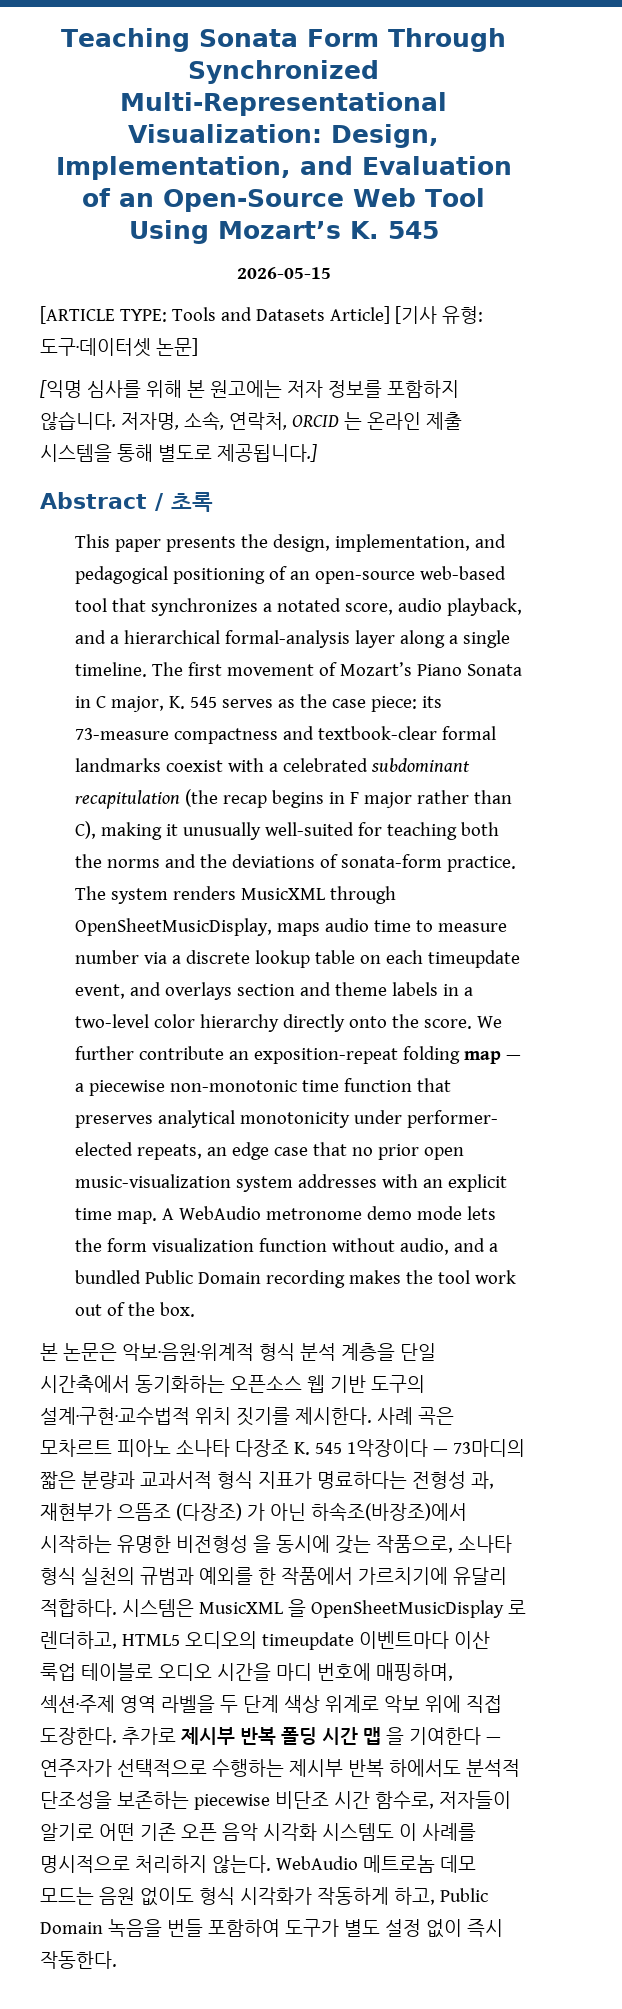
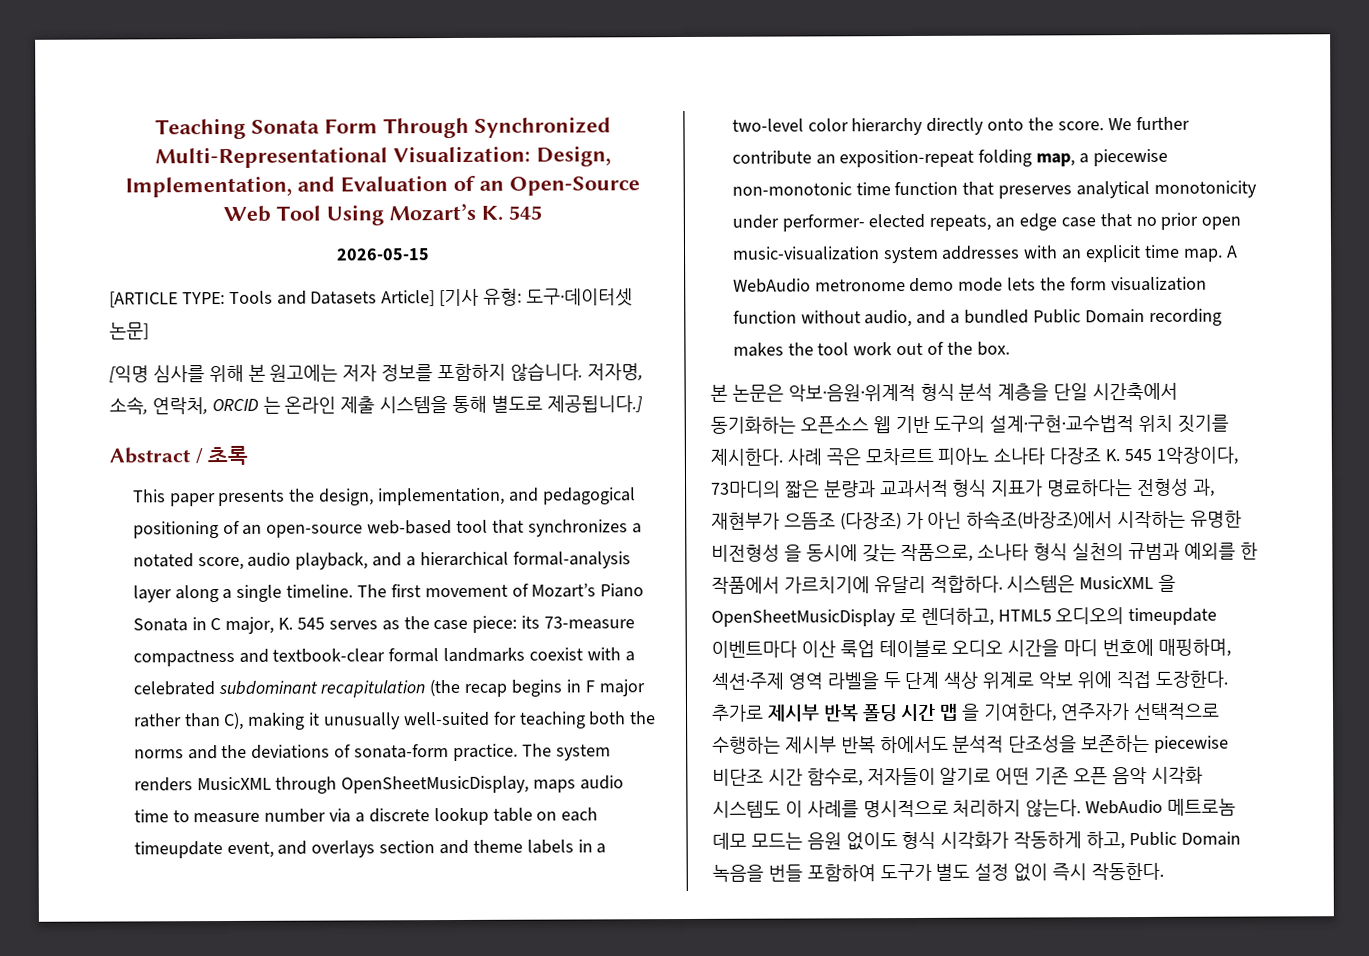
- We further contribute an exposition-repeat folding map — a piecewise non-monotonic time function that preserves analytical monotonicity under performer- elected repeats, an edge case that no prior open music-visualization system addresses with an explicit time map.
+ We further contribute an exposition-repeat folding map, a piecewise non-monotonic time function that preserves analytical monotonicity under performer- elected repeats, an edge case that no prior open music-visualization system addresses with an explicit time map.
- 사례 곡은 모차르트 피아노 소나타 다장조 K. 545 1악장이다 — 73마디의 짧은 분량과 교과서적 형식 지표가 명료하다는 전형성 과, 재현부가 으뜸조 (다장조) 가 아닌 하속조(바장조)에서 시작하는 유명한 비전형성 을 동시에 갖는 작품으로, 소나타 형식 실천의 규범과 예외를 한 작품에서 가르치기에 유달리 적합하다.
+ 사례 곡은 모차르트 피아노 소나타 다장조 K. 545 1악장이다, 73마디의 짧은 분량과 교과서적 형식 지표가 명료하다는 전형성 과, 재현부가 으뜸조 (다장조) 가 아닌 하속조(바장조)에서 시작하는 유명한 비전형성 을 동시에 갖는 작품으로, 소나타 형식 실천의 규범과 예외를 한 작품에서 가르치기에 유달리 적합하다.
- 추가로 제시부 반복 폴딩 시간 맵 을 기여한다 — 연주자가 선택적으로 수행하는 제시부 반복 하에서도 분석적 단조성을 보존하는 piecewise 비단조 시간 함수로, 저자들이 알기로 어떤 기존 오픈 음악 시각화 시스템도 이 사례를 명시적으로 처리하지 않는다.
+ 추가로 제시부 반복 폴딩 시간 맵 을 기여한다, 연주자가 선택적으로 수행하는 제시부 반복 하에서도 분석적 단조성을 보존하는 piecewise 비단조 시간 함수로, 저자들이 알기로 어떤 기존 오픈 음악 시각화 시스템도 이 사례를 명시적으로 처리하지 않는다.

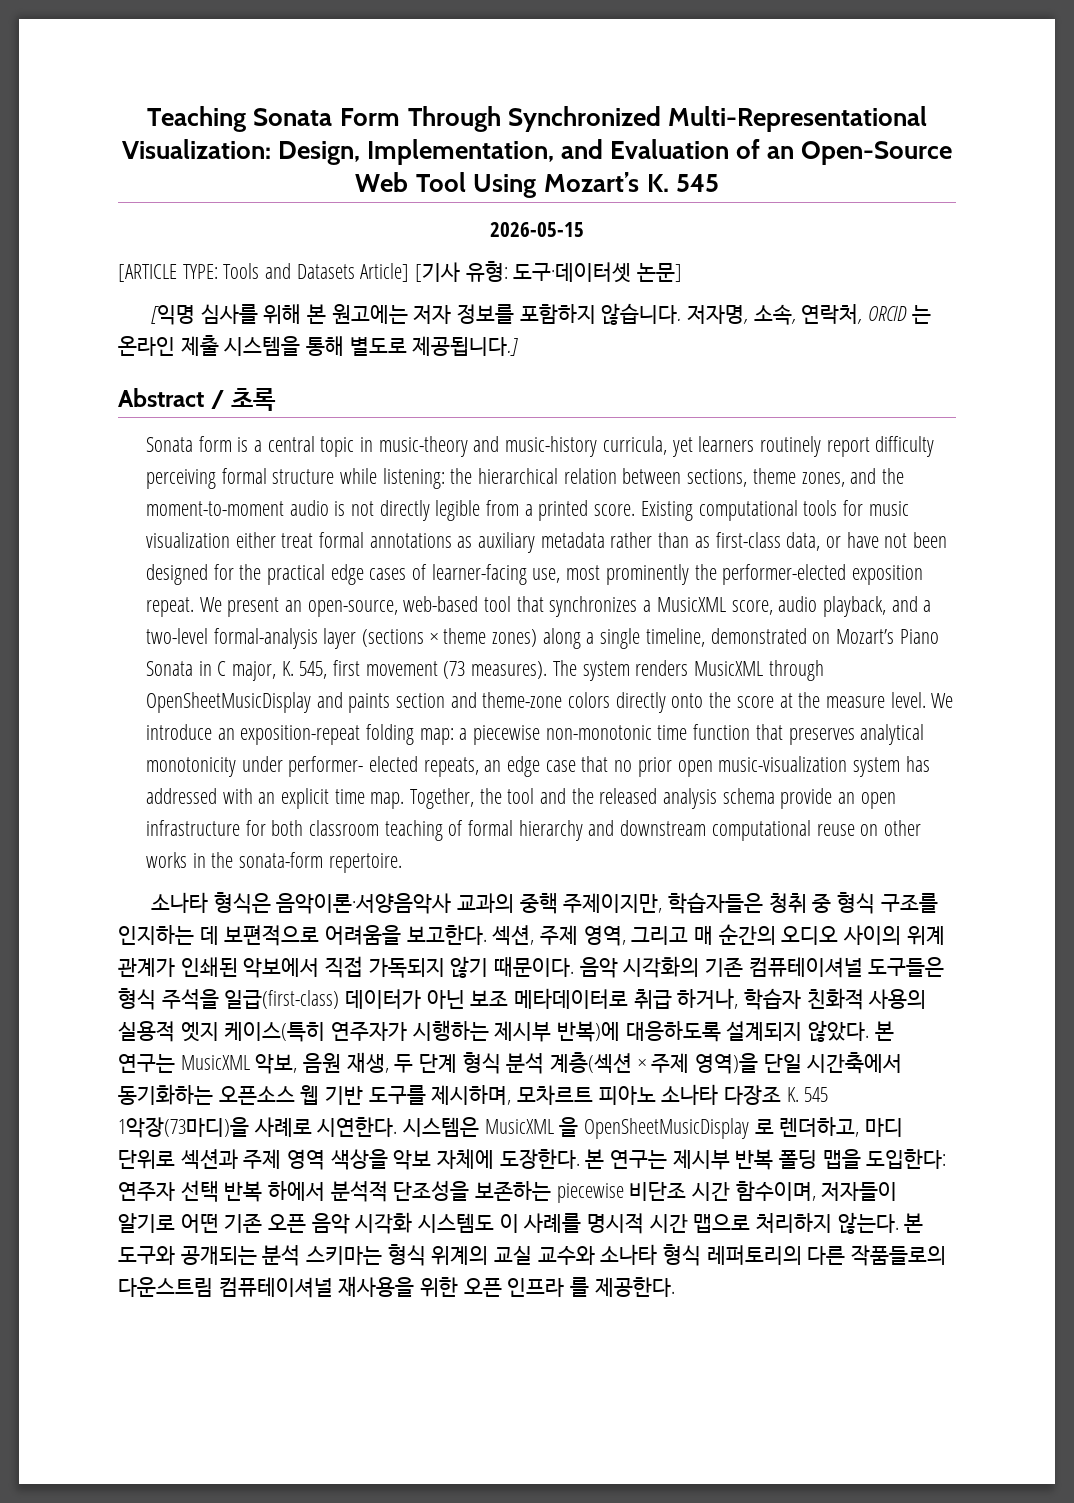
- This paper presents the design, implementation, and pedagogical positioning of an open-source web-based tool that synchronizes a notated score, audio playback, and a hierarchical formal-analysis layer along a single timeline. The first movement of Mozart’s Piano Sonata in C major, K. 545 serves as the case piece: its 73-measure compactness and textbook-clear formal landmarks coexist with a celebrated subdominant recapitulation (the recap begins in F major rather than C), making it unusually well-suited for teaching both the norms and the deviations of sonata-form practice.
+ Sonata form is a central topic in music-theory and music-history curricula, yet learners routinely report difficulty perceiving formal structure while listening: the hierarchical relation between sections, theme zones, and the moment-to-moment audio is not directly legible from a printed score. Existing computational tools for music visualization either treat formal annotations as auxiliary metadata rather than as first-class data, or have not been designed for the practical edge cases of learner-facing use, most prominently the performer-elected exposition repeat. We present an open-source, web-based tool that synchronizes a MusicXML score, audio playback, and a two-level formal-analysis layer (sections × theme zones) along a single timeline, demonstrated on Mozart’s Piano Sonata in C major, K. 545, first movement (73 measures).
- The system renders MusicXML through OpenSheetMusicDisplay, maps audio time to measure number via a discrete lookup table on each timeupdate event, and overlays section and theme labels in a two-level color hierarchy directly onto the score. We further contribute an exposition-repeat folding map, a piecewise non-monotonic time function that preserves analytical monotonicity under performer- elected repeats, an edge case that no prior open music-visualization system addresses with an explicit time map.
+ The system renders MusicXML through OpenSheetMusicDisplay and paints section and theme-zone colors directly onto the score at the measure level. We introduce an exposition-repeat folding map: a piecewise non-monotonic time function that preserves analytical monotonicity under performer- elected repeats, an edge case that no prior open music-visualization system has addressed with an explicit time map.
- A WebAudio metronome demo mode lets the form visualization function without audio, and a bundled Public Domain recording makes the tool work out of the box.
- 본 논문은 악보·음원·위계적 형식 분석 계층을 단일 시간축에서 동기화하는 오픈소스 웹 기반 도구의 설계·구현·교수법적 위치 짓기를 제시한다. 사례 곡은 모차르트 피아노 소나타 다장조 K. 545 1악장이다, 73마디의 짧은 분량과 교과서적 형식 지표가 명료하다는 전형성 과, 재현부가 으뜸조 (다장조) 가 아닌 하속조(바장조)에서 시작하는 유명한 비전형성 을 동시에 갖는 작품으로, 소나타 형식 실천의 규범과 예외를 한 작품에서 가르치기에 유달리 적합하다.
+ Together, the tool and the released analysis schema provide an open infrastructure for both classroom teaching of formal hierarchy and downstream computational reuse on other works in the sonata-form repertoire.
+ 소나타 형식은 음악이론·서양음악사 교과의 중핵 주제이지만, 학습자들은 청취 중 형식 구조를 인지하는 데 보편적으로 어려움을 보고한다. 섹션, 주제 영역, 그리고 매 순간의 오디오 사이의 위계 관계가 인쇄된 악보에서 직접 가독되지 않기 때문이다. 음악 시각화의 기존 컴퓨테이셔널 도구들은 형식 주석을 일급(first-class) 데이터가 아닌 보조 메타데이터로 취급 하거나, 학습자 친화적 사용의 실용적 엣지 케이스(특히 연주자가 시행하는 제시부 반복)에 대응하도록 설계되지 않았다. 본 연구는 MusicXML 악보, 음원 재생, 두 단계 형식 분석 계층(섹션 × 주제 영역)을 단일 시간축에서 동기화하는 오픈소스 웹 기반 도구를 제시하며, 모차르트 피아노 소나타 다장조 K. 545 1악장(73마디)을 사례로 시연한다.
- 시스템은 MusicXML 을 OpenSheetMusicDisplay 로 렌더하고, HTML5 오디오의 timeupdate 이벤트마다 이산 룩업 테이블로 오디오 시간을 마디 번호에 매핑하며, 섹션·주제 영역 라벨을 두 단계 색상 위계로 악보 위에 직접 도장한다. 추가로 제시부 반복 폴딩 시간 맵 을 기여한다, 연주자가 선택적으로 수행하는 제시부 반복 하에서도 분석적 단조성을 보존하는 piecewise 비단조 시간 함수로, 저자들이 알기로 어떤 기존 오픈 음악 시각화 시스템도 이 사례를 명시적으로 처리하지 않는다. WebAudio 메트로놈 데모 모드는 음원 없이도 형식 시각화가 작동하게 하고, Public Domain 녹음을 번들 포함하여 도구가 별도 설정 없이 즉시 작동한다.
+ 시스템은 MusicXML 을 OpenSheetMusicDisplay 로 렌더하고, 마디 단위로 섹션과 주제 영역 색상을 악보 자체에 도장한다. 본 연구는 제시부 반복 폴딩 맵을 도입한다: 연주자 선택 반복 하에서 분석적 단조성을 보존하는 piecewise 비단조 시간 함수이며, 저자들이 알기로 어떤 기존 오픈 음악 시각화 시스템도 이 사례를 명시적 시간 맵으로 처리하지 않는다. 본 도구와 공개되는 분석 스키마는 형식 위계의 교실 교수와 소나타 형식 레퍼토리의 다른 작품들로의 다운스트림 컴퓨테이셔널 재사용을 위한 오픈 인프라 를 제공한다.

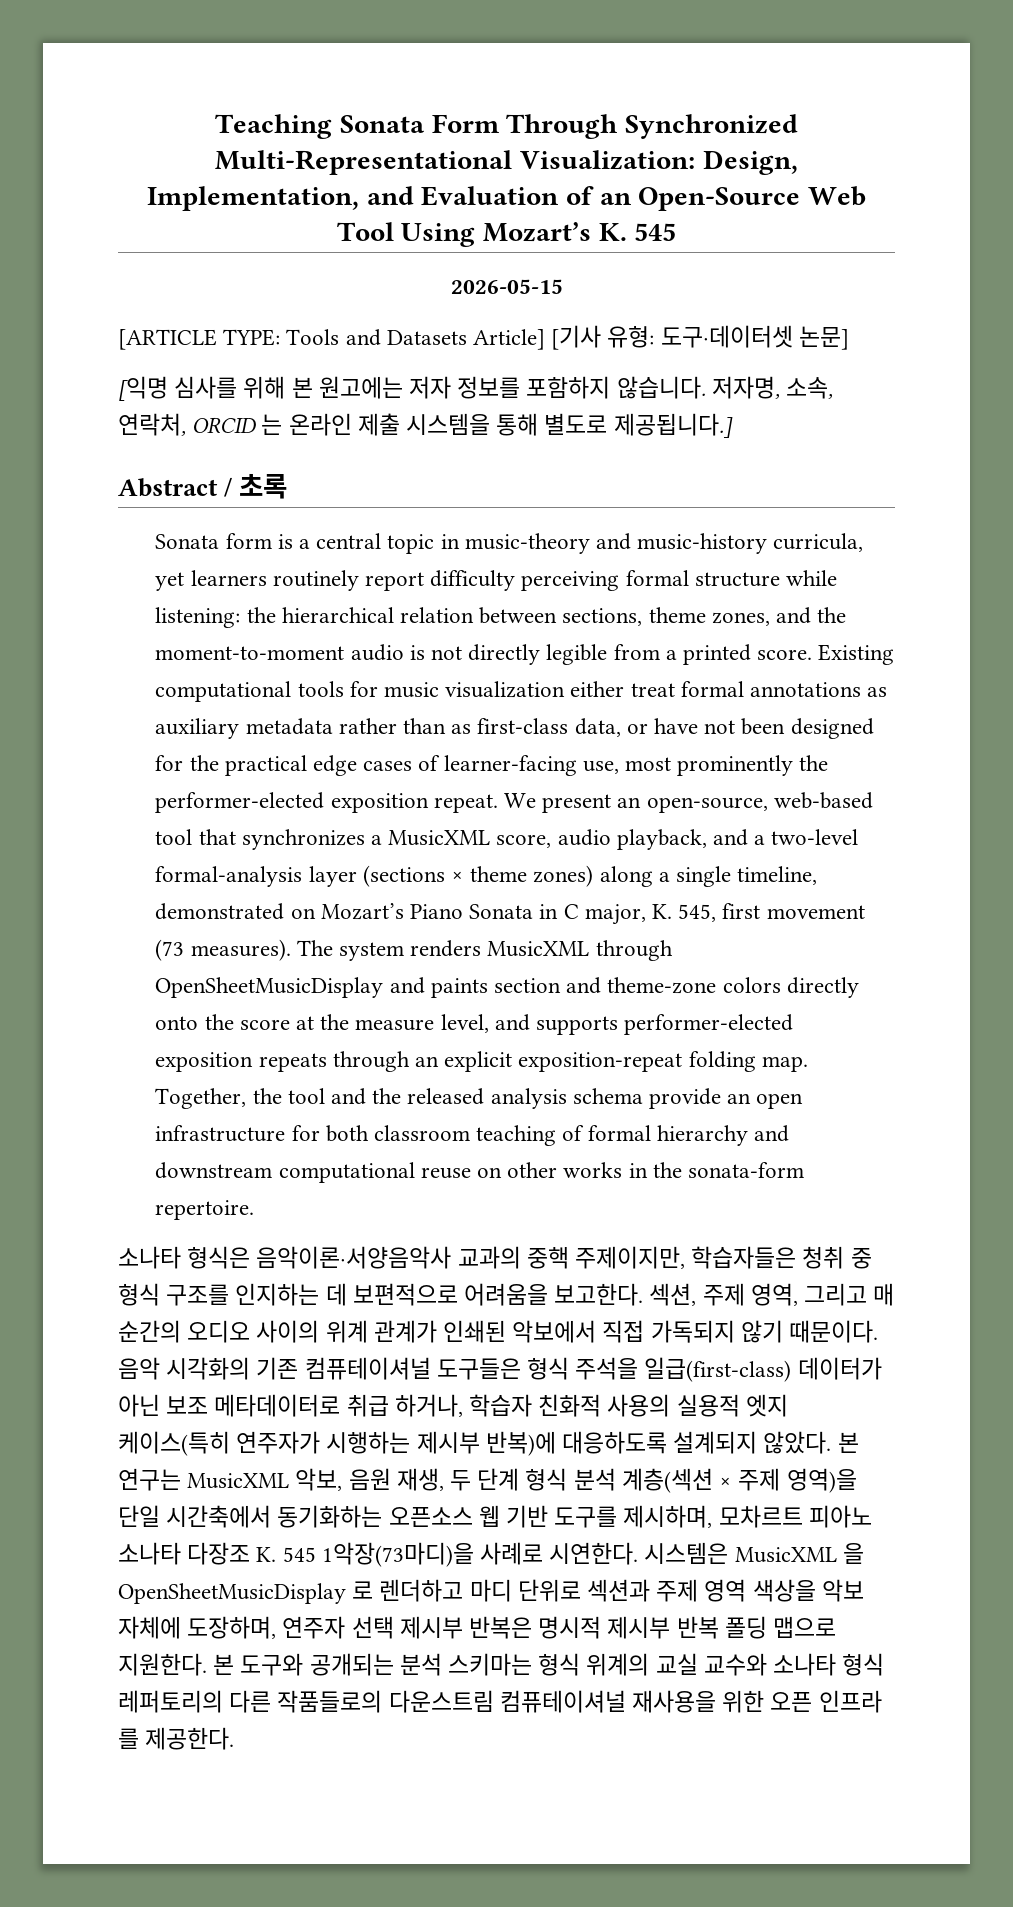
- The system renders MusicXML through OpenSheetMusicDisplay and paints section and theme-zone colors directly onto the score at the measure level. We introduce an exposition-repeat folding map: a piecewise non-monotonic time function that preserves analytical monotonicity under performer- elected repeats, an edge case that no prior open music-visualization system has addressed with an explicit time map.
+ The system renders MusicXML through OpenSheetMusicDisplay and paints section and theme-zone colors directly onto the score at the measure level, and supports performer-elected exposition repeats through an explicit exposition-repeat folding map.
- 시스템은 MusicXML 을 OpenSheetMusicDisplay 로 렌더하고, 마디 단위로 섹션과 주제 영역 색상을 악보 자체에 도장한다. 본 연구는 제시부 반복 폴딩 맵을 도입한다: 연주자 선택 반복 하에서 분석적 단조성을 보존하는 piecewise 비단조 시간 함수이며, 저자들이 알기로 어떤 기존 오픈 음악 시각화 시스템도 이 사례를 명시적 시간 맵으로 처리하지 않는다.
+ 시스템은 MusicXML 을 OpenSheetMusicDisplay 로 렌더하고 마디 단위로 섹션과 주제 영역 색상을 악보 자체에 도장하며, 연주자 선택 제시부 반복은 명시적 제시부 반복 폴딩 맵으로 지원한다.

